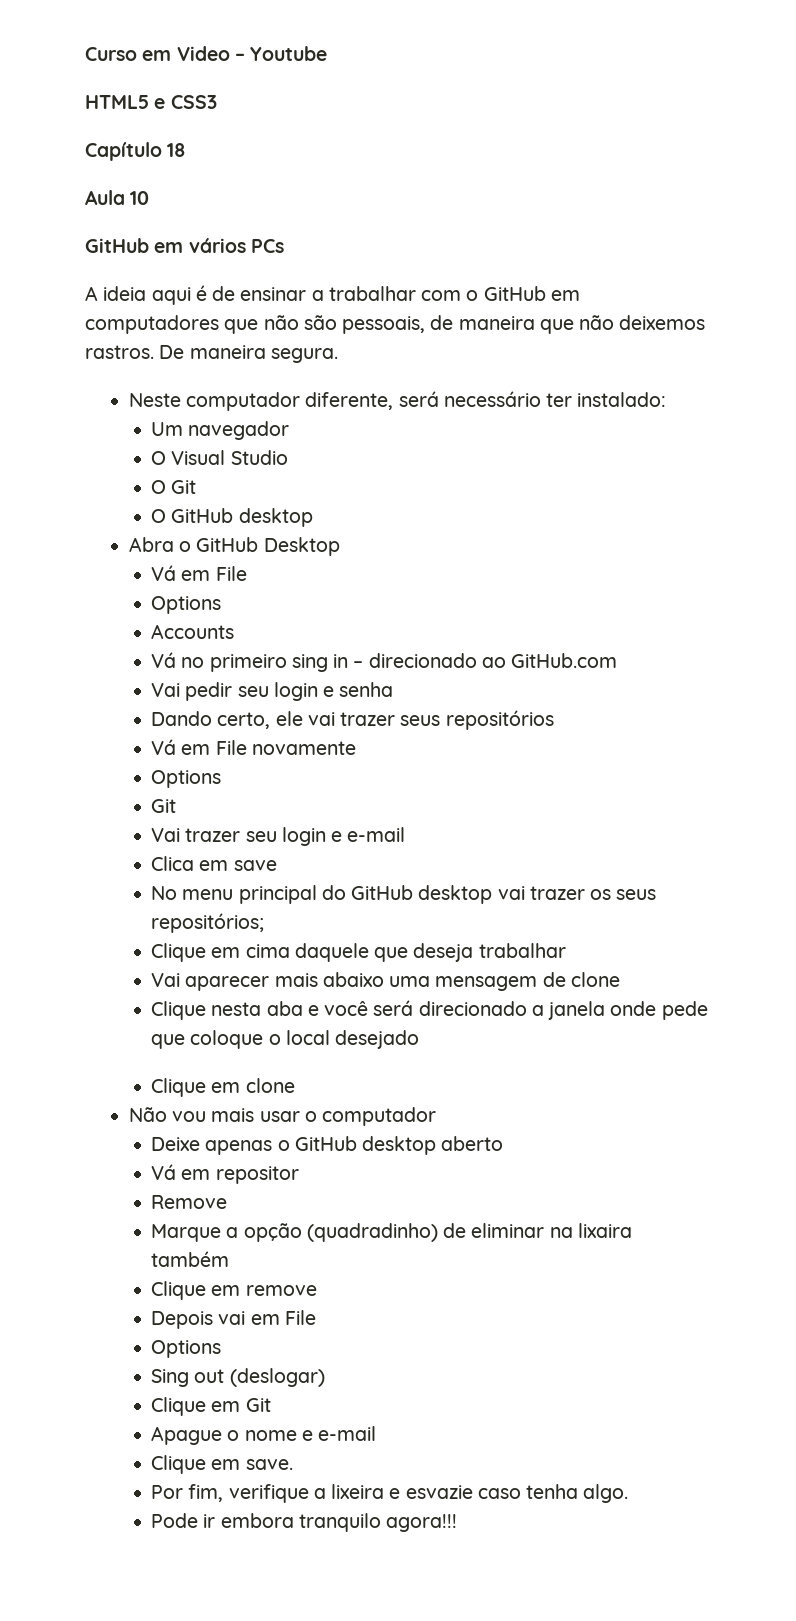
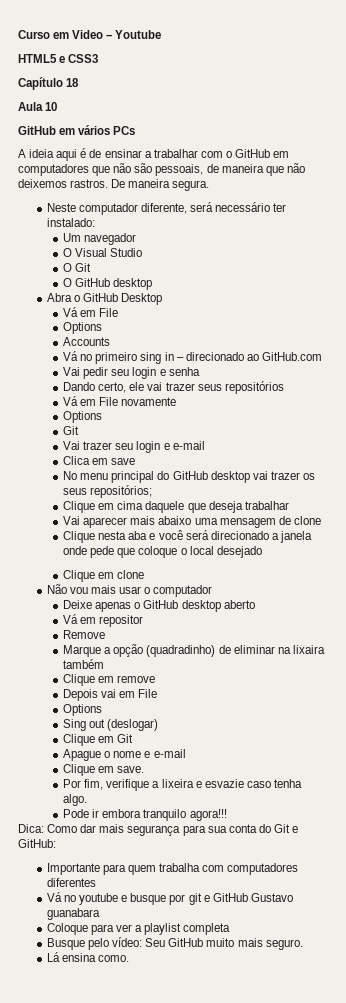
+ Dica: Como dar mais segurança para sua conta do Git e GitHub:
+ Importante para quem trabalha com computadores diferentes
+ Vá no youtube e busque por git e GitHub Gustavo guanabara
+ Coloque para ver a playlist completa
+ Busque pelo vídeo: Seu GitHub muito mais seguro.
+ Lá ensina como.

